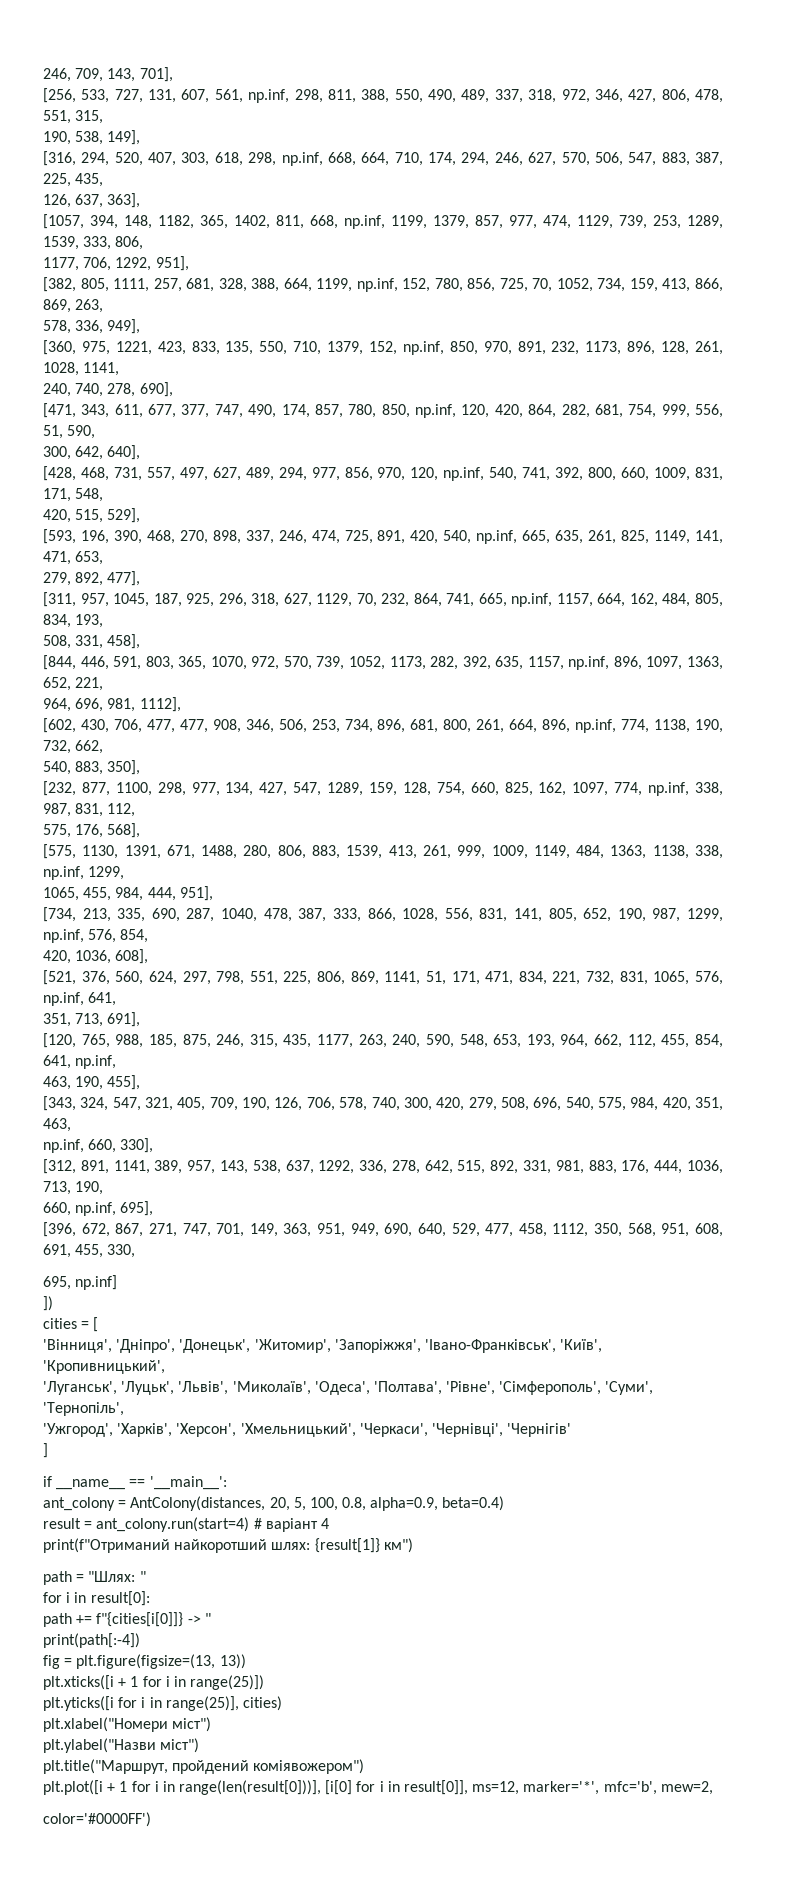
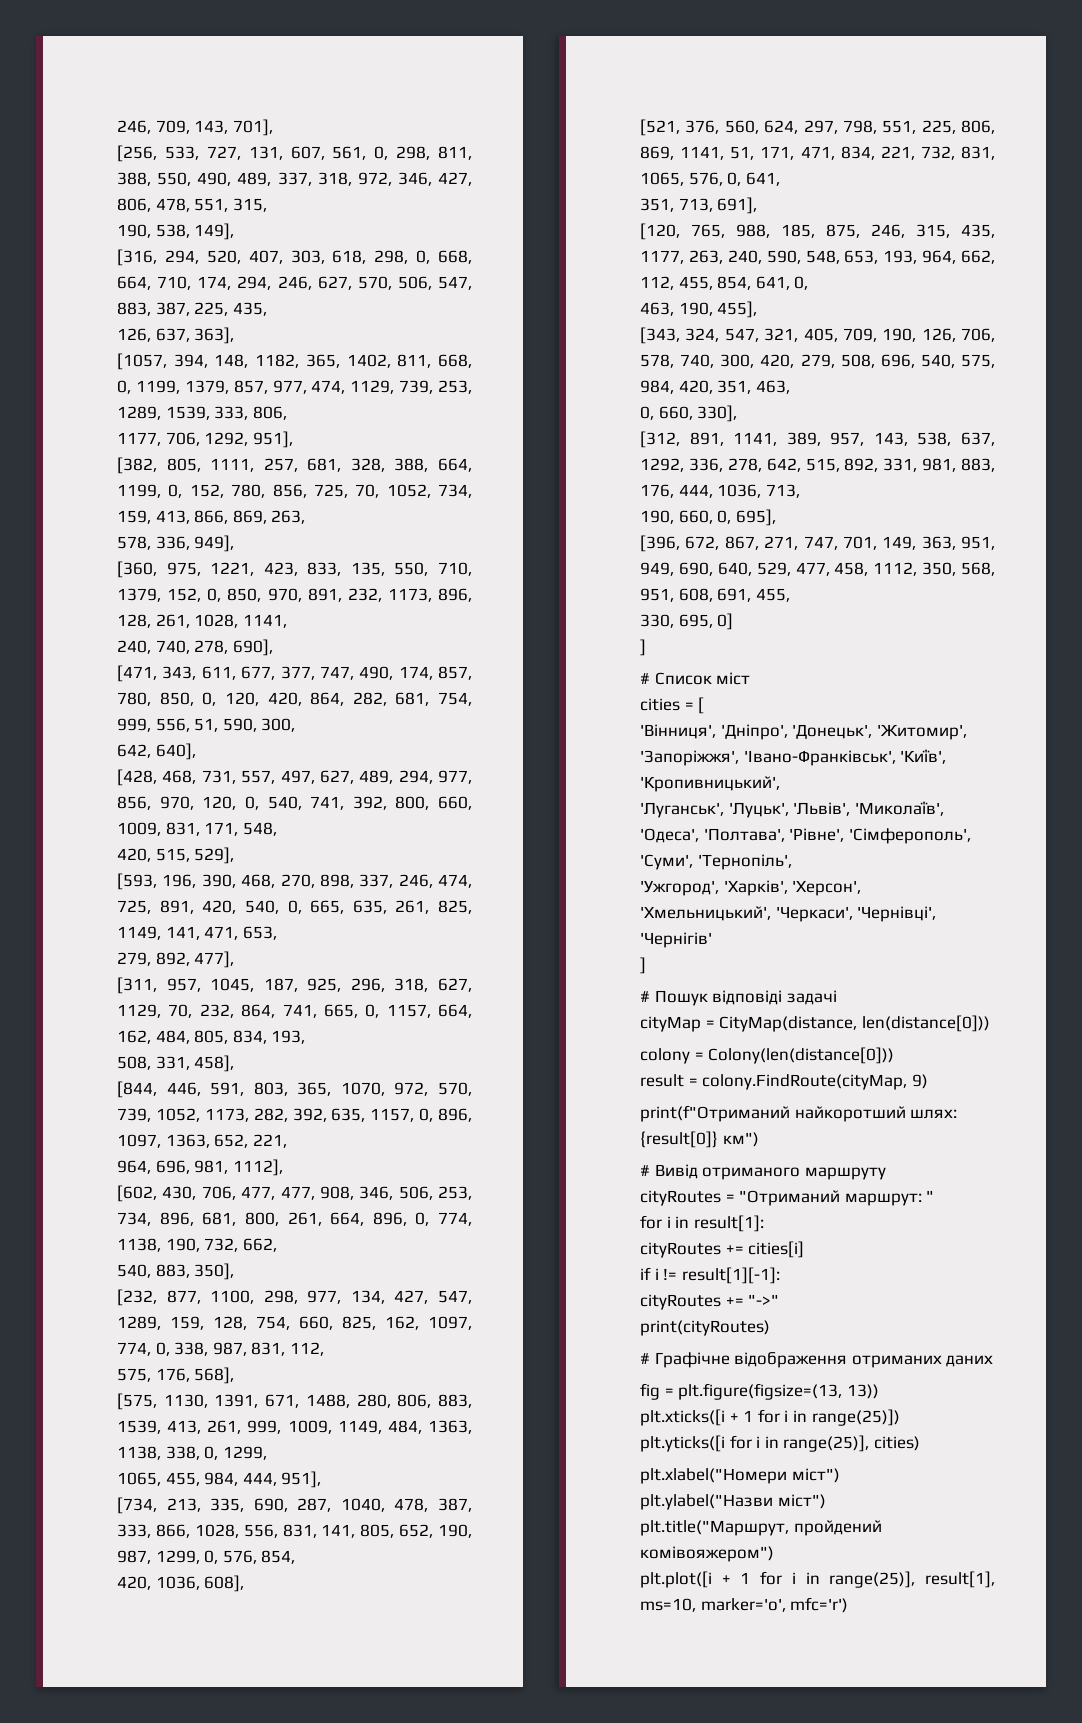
- [256, 533, 727, 131, 607, 561, np.inf, 298, 811, 388, 550, 490, 489, 337, 318, 972, 346, 427, 806, 478, 551, 315,
+ [256, 533, 727, 131, 607, 561, 0, 298, 811, 388, 550, 490, 489, 337, 318, 972, 346, 427, 806, 478, 551, 315,
- [316, 294, 520, 407, 303, 618, 298, np.inf, 668, 664, 710, 174, 294, 246, 627, 570, 506, 547, 883, 387, 225, 435,
+ [316, 294, 520, 407, 303, 618, 298, 0, 668, 664, 710, 174, 294, 246, 627, 570, 506, 547, 883, 387, 225, 435,
- [1057, 394, 148, 1182, 365, 1402, 811, 668, np.inf, 1199, 1379, 857, 977, 474, 1129, 739, 253, 1289, 1539, 333, 806,
+ [1057, 394, 148, 1182, 365, 1402, 811, 668, 0, 1199, 1379, 857, 977, 474, 1129, 739, 253, 1289, 1539, 333, 806,
- [382, 805, 1111, 257, 681, 328, 388, 664, 1199, np.inf, 152, 780, 856, 725, 70, 1052, 734, 159, 413, 866, 869, 263,
+ [382, 805, 1111, 257, 681, 328, 388, 664, 1199, 0, 152, 780, 856, 725, 70, 1052, 734, 159, 413, 866, 869, 263,
- [360, 975, 1221, 423, 833, 135, 550, 710, 1379, 152, np.inf, 850, 970, 891, 232, 1173, 896, 128, 261, 1028, 1141,
+ [360, 975, 1221, 423, 833, 135, 550, 710, 1379, 152, 0, 850, 970, 891, 232, 1173, 896, 128, 261, 1028, 1141,
- [471, 343, 611, 677, 377, 747, 490, 174, 857, 780, 850, np.inf, 120, 420, 864, 282, 681, 754, 999, 556, 51, 590,
- 300, 642, 640],
+ [471, 343, 611, 677, 377, 747, 490, 174, 857, 780, 850, 0, 120, 420, 864, 282, 681, 754, 999, 556, 51, 590, 300,
+ 642, 640],
- [428, 468, 731, 557, 497, 627, 489, 294, 977, 856, 970, 120, np.inf, 540, 741, 392, 800, 660, 1009, 831, 171, 548,
+ [428, 468, 731, 557, 497, 627, 489, 294, 977, 856, 970, 120, 0, 540, 741, 392, 800, 660, 1009, 831, 171, 548,
- [593, 196, 390, 468, 270, 898, 337, 246, 474, 725, 891, 420, 540, np.inf, 665, 635, 261, 825, 1149, 141, 471, 653,
+ [593, 196, 390, 468, 270, 898, 337, 246, 474, 725, 891, 420, 540, 0, 665, 635, 261, 825, 1149, 141, 471, 653,
- [311, 957, 1045, 187, 925, 296, 318, 627, 1129, 70, 232, 864, 741, 665, np.inf, 1157, 664, 162, 484, 805, 834, 193,
+ [311, 957, 1045, 187, 925, 296, 318, 627, 1129, 70, 232, 864, 741, 665, 0, 1157, 664, 162, 484, 805, 834, 193,
- [844, 446, 591, 803, 365, 1070, 972, 570, 739, 1052, 1173, 282, 392, 635, 1157, np.inf, 896, 1097, 1363, 652, 221,
+ [844, 446, 591, 803, 365, 1070, 972, 570, 739, 1052, 1173, 282, 392, 635, 1157, 0, 896, 1097, 1363, 652, 221,
- [602, 430, 706, 477, 477, 908, 346, 506, 253, 734, 896, 681, 800, 261, 664, 896, np.inf, 774, 1138, 190, 732, 662,
+ [602, 430, 706, 477, 477, 908, 346, 506, 253, 734, 896, 681, 800, 261, 664, 896, 0, 774, 1138, 190, 732, 662,
- [232, 877, 1100, 298, 977, 134, 427, 547, 1289, 159, 128, 754, 660, 825, 162, 1097, 774, np.inf, 338, 987, 831, 112,
+ [232, 877, 1100, 298, 977, 134, 427, 547, 1289, 159, 128, 754, 660, 825, 162, 1097, 774, 0, 338, 987, 831, 112,
- [575, 1130, 1391, 671, 1488, 280, 806, 883, 1539, 413, 261, 999, 1009, 1149, 484, 1363, 1138, 338, np.inf, 1299,
+ [575, 1130, 1391, 671, 1488, 280, 806, 883, 1539, 413, 261, 999, 1009, 1149, 484, 1363, 1138, 338, 0, 1299,
- [734, 213, 335, 690, 287, 1040, 478, 387, 333, 866, 1028, 556, 831, 141, 805, 652, 190, 987, 1299, np.inf, 576, 854,
+ [734, 213, 335, 690, 287, 1040, 478, 387, 333, 866, 1028, 556, 831, 141, 805, 652, 190, 987, 1299, 0, 576, 854,
- [521, 376, 560, 624, 297, 798, 551, 225, 806, 869, 1141, 51, 171, 471, 834, 221, 732, 831, 1065, 576, np.inf, 641,
+ [521, 376, 560, 624, 297, 798, 551, 225, 806, 869, 1141, 51, 171, 471, 834, 221, 732, 831, 1065, 576, 0, 641,
- [120, 765, 988, 185, 875, 246, 315, 435, 1177, 263, 240, 590, 548, 653, 193, 964, 662, 112, 455, 854, 641, np.inf,
+ [120, 765, 988, 185, 875, 246, 315, 435, 1177, 263, 240, 590, 548, 653, 193, 964, 662, 112, 455, 854, 641, 0,
- np.inf, 660, 330],
+ 0, 660, 330],
- [312, 891, 1141, 389, 957, 143, 538, 637, 1292, 336, 278, 642, 515, 892, 331, 981, 883, 176, 444, 1036, 713, 190,
- 660, np.inf, 695],
+ [312, 891, 1141, 389, 957, 143, 538, 637, 1292, 336, 278, 642, 515, 892, 331, 981, 883, 176, 444, 1036, 713,
+ 190, 660, 0, 695],
- [396, 672, 867, 271, 747, 701, 149, 363, 951, 949, 690, 640, 529, 477, 458, 1112, 350, 568, 951, 608, 691, 455, 330,
- 695, np.inf]
- ])
+ [396, 672, 867, 271, 747, 701, 149, 363, 951, 949, 690, 640, 529, 477, 458, 1112, 350, 568, 951, 608, 691, 455,
+ 330, 695, 0]
+ ]
+ # Список міст
- if __name__ == '__main__':
- ant_colony = AntColony(distances, 20, 5, 100, 0.8, alpha=0.9, beta=0.4)
- result = ant_colony.run(start=4) # варіант 4
+ # Пошук відповіді задачі
+ cityMap = CityMap(distance, len(distance[0]))
+ colony = Colony(len(distance[0]))
+ result = colony.FindRoute(cityMap, 9)
- print(f"Отриманий найкоротший шлях: {result[1]} км")
+ print(f"Отриманий найкоротший шлях: {result[0]} км")
- path = "Шлях: "
- for i in result[0]:
- path += f"{cities[i[0]]} -> "
- print(path[:-4])
+ # Вивід отриманого маршруту
+ cityRoutes = "Отриманий маршрут: "
+ for i in result[1]:
+ cityRoutes += cities[i]
+ if i != result[1][-1]:
+ cityRoutes += "->"
+ print(cityRoutes)
+ # Графічне відображення отриманих даних
- plt.title("Маршрут, пройдений коміявожером")
+ plt.title("Маршрут, пройдений комівояжером")
- plt.plot([i + 1 for i in range(len(result[0]))], [i[0] for i in result[0]], ms=12, marker='*', mfc='b', mew=2,
- color='#0000FF')
+ plt.plot([i + 1 for i in range(25)], result[1], ms=10, marker='o', mfc='r')

